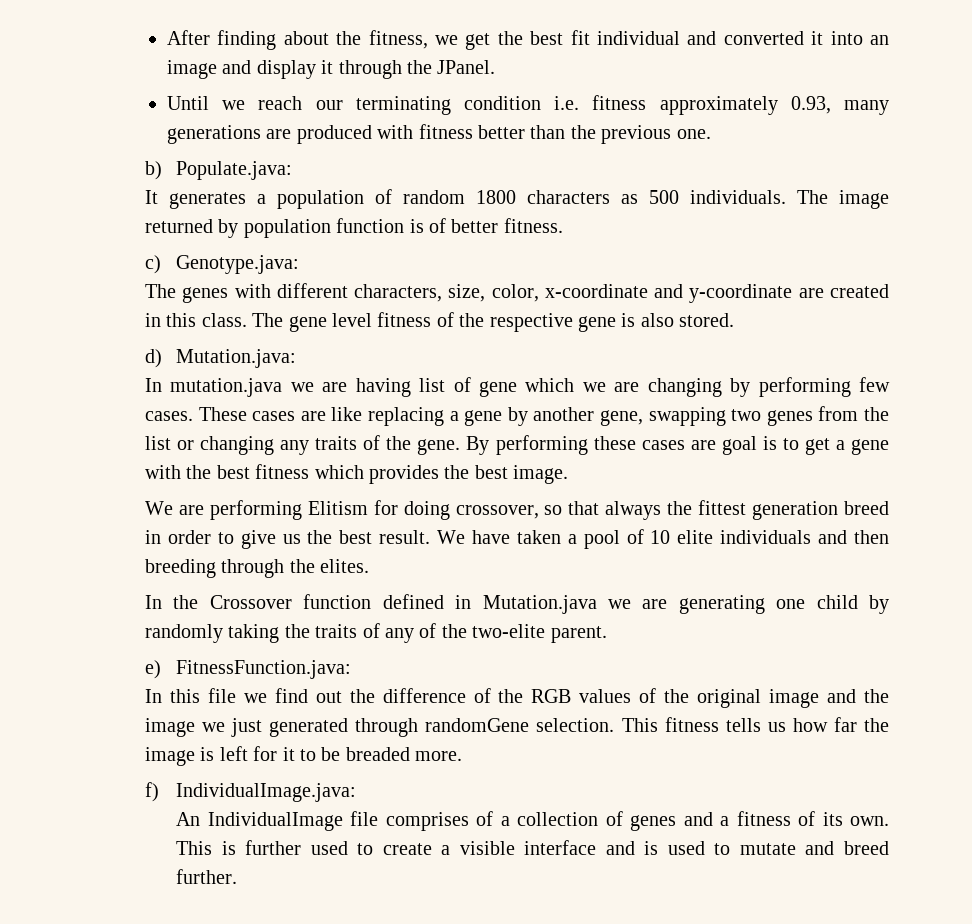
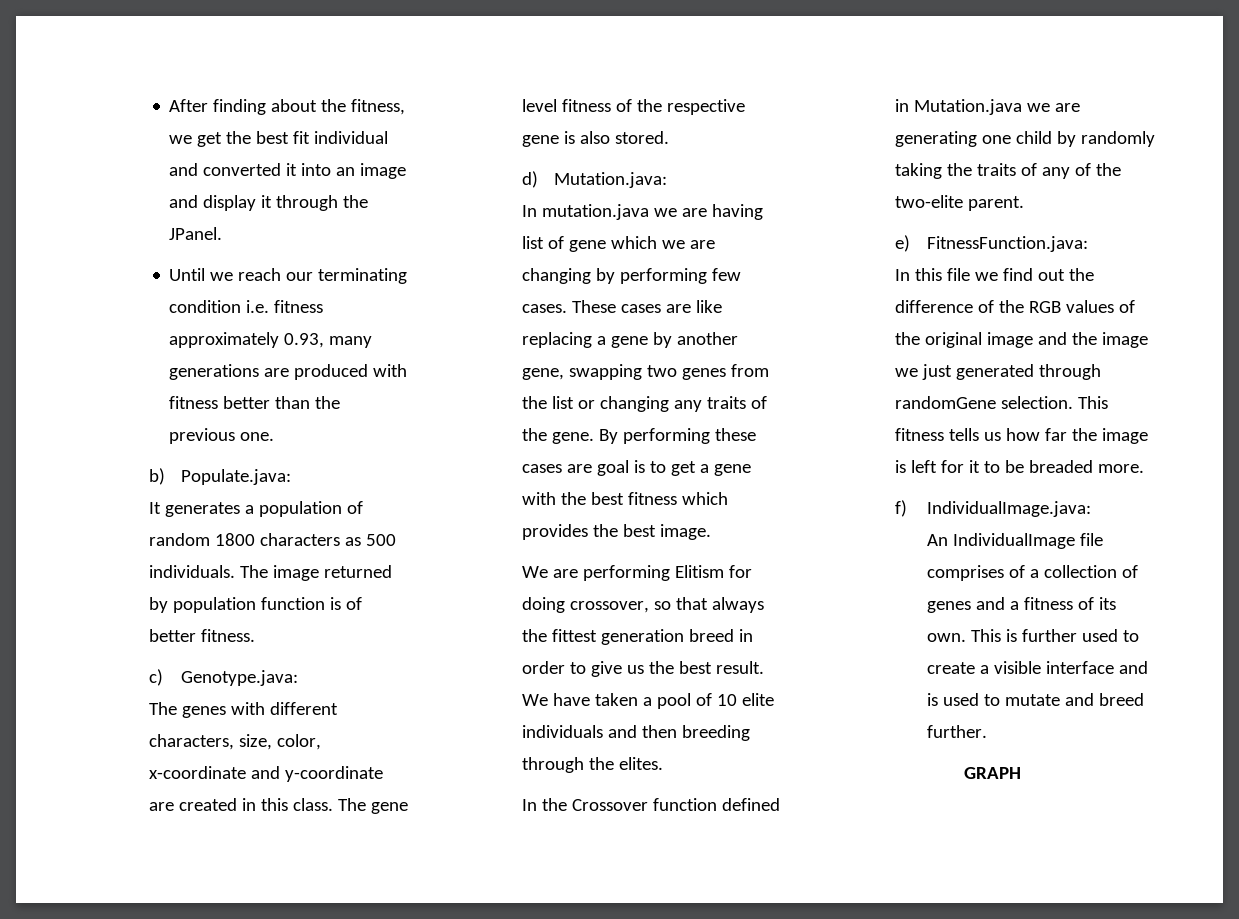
+ GRAPH

